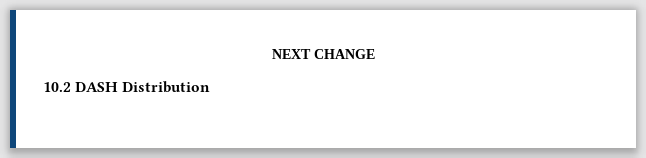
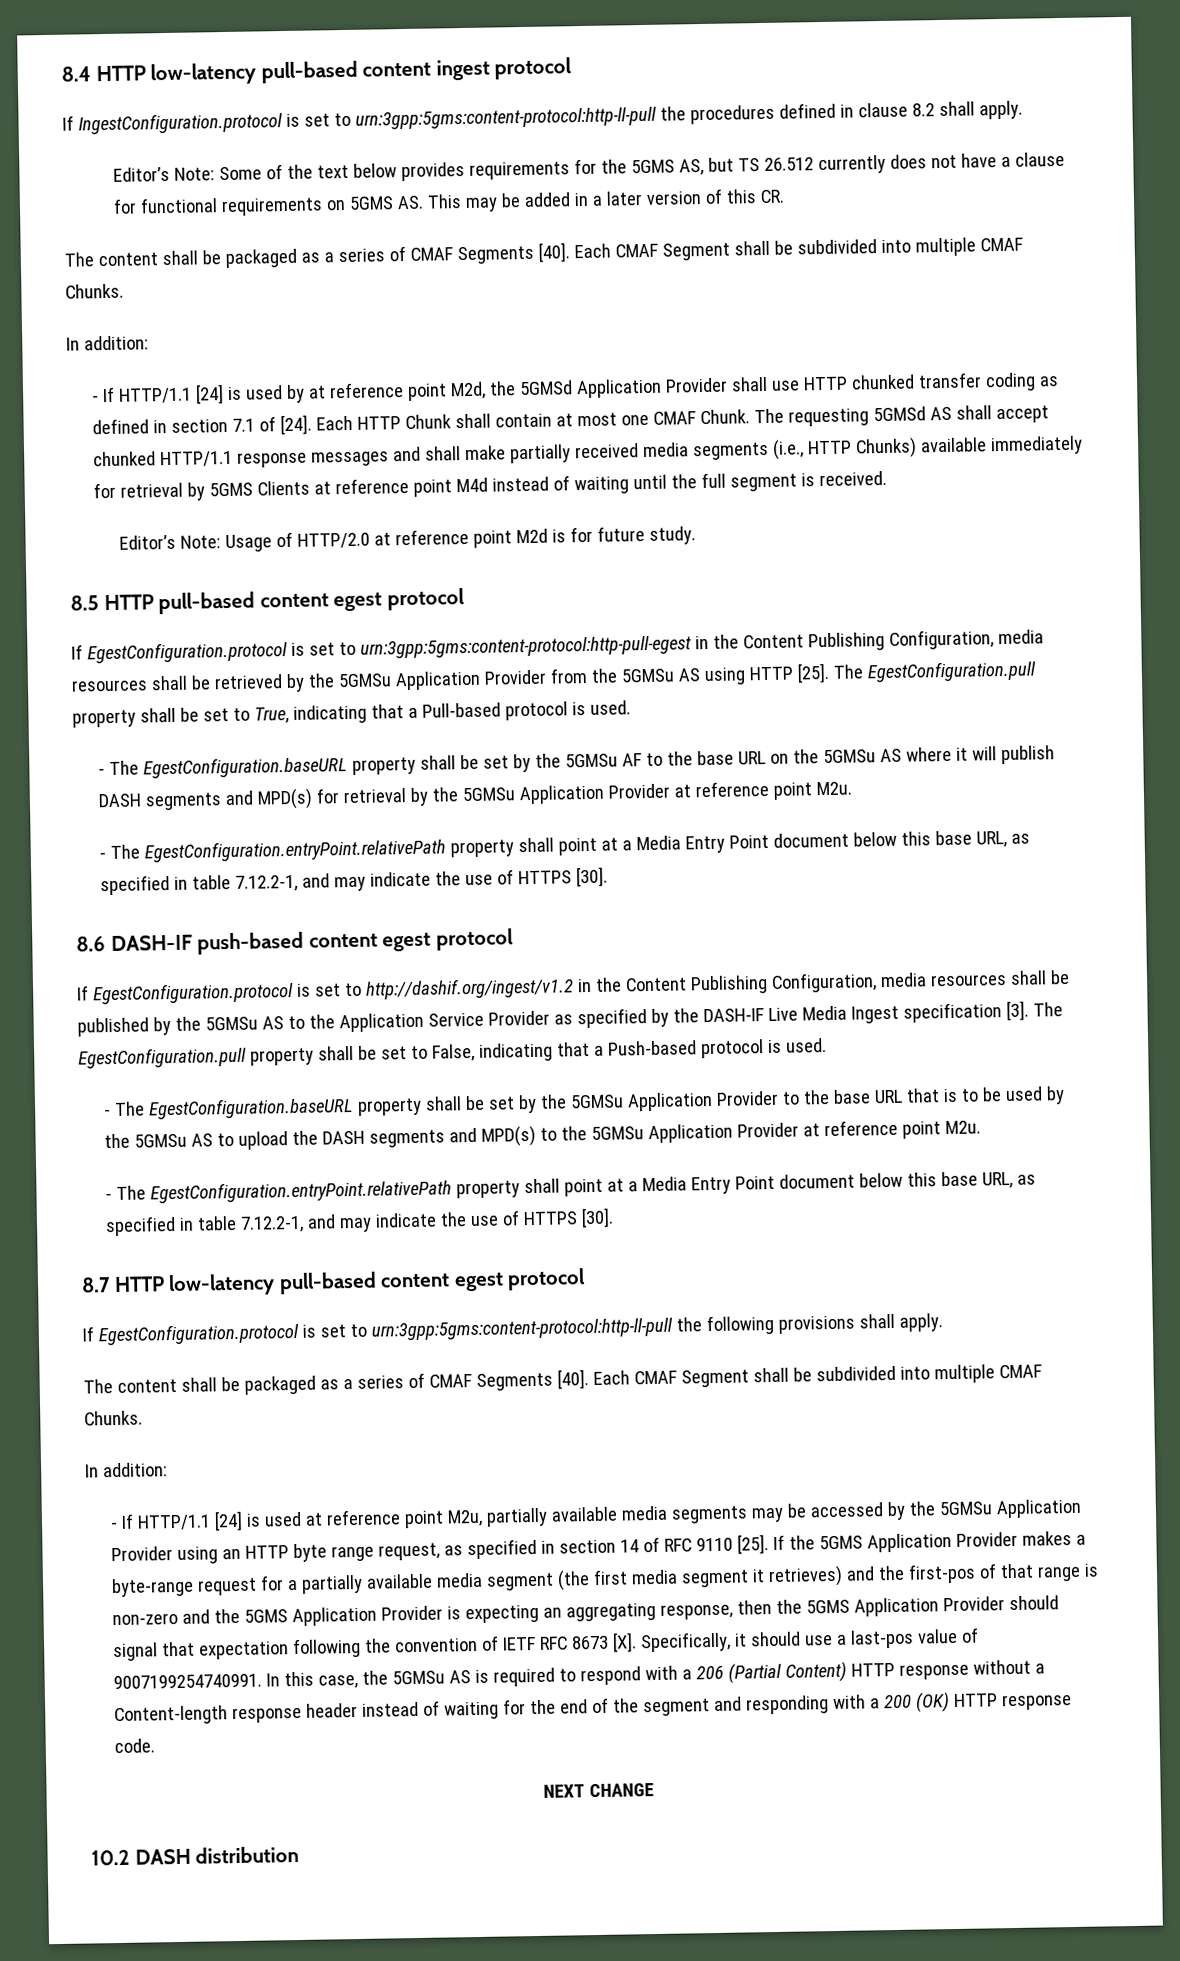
+ 8.4 HTTP low-latency pull-based content ingest protocol
+ If IngestConfiguration.protocol is set to urn:3gpp:5gms:content-protocol:http-ll-pull the procedures defined in clause 8.2 shall apply.
+ Editor’s Note: Some of the text below provides requirements for the 5GMS AS, but TS 26.512 currently does not have a clause for functional requirements on 5GMS AS. This may be added in a later version of this CR.
+ The content shall be packaged as a series of CMAF Segments [40]. Each CMAF Segment shall be subdivided into multiple CMAF Chunks.
+ In addition:
+ - If HTTP/1.1 [24] is used by at reference point M2d, the 5GMSd Application Provider shall use HTTP chunked transfer coding as defined in section 7.1 of [24]. Each HTTP Chunk shall contain at most one CMAF Chunk. The requesting 5GMSd AS shall accept chunked HTTP/1.1 response messages and shall make partially received media segments (i.e., HTTP Chunks) available immediately for retrieval by 5GMS Clients at reference point M4d instead of waiting until the full segment is received.
+ Editor’s Note: Usage of HTTP/2.0 at reference point M2d is for future study.
+ 8.5 HTTP pull-based content egest protocol
+ If EgestConfiguration.protocol is set to urn:3gpp:5gms:content-protocol:http-pull-egest in the Content Publishing Configuration, media resources shall be retrieved by the 5GMSu Application Provider from the 5GMSu AS using HTTP [25]. The EgestConfiguration.pull property shall be set to True, indicating that a Pull-based protocol is used.
+ - The EgestConfiguration.baseURL property shall be set by the 5GMSu AF to the base URL on the 5GMSu AS where it will publish DASH segments and MPD(s) for retrieval by the 5GMSu Application Provider at reference point M2u.
+ - The EgestConfiguration.entryPoint.relativePath property shall point at a Media Entry Point document below this base URL, as specified in table 7.12.2-1, and may indicate the use of HTTPS [30].
+ 8.6 DASH-IF push-based content egest protocol
+ If EgestConfiguration.protocol is set to http://dashif.org/ingest/v1.2 in the Content Publishing Configuration, media resources shall be published by the 5GMSu AS to the Application Service Provider as specified by the DASH-IF Live Media Ingest specification [3]. The EgestConfiguration.pull property shall be set to False, indicating that a Push-based protocol is used.
+ - The EgestConfiguration.baseURL property shall be set by the 5GMSu Application Provider to the base URL that is to be used by the 5GMSu AS to upload the DASH segments and MPD(s) to the 5GMSu Application Provider at reference point M2u.
+ - The EgestConfiguration.entryPoint.relativePath property shall point at a Media Entry Point document below this base URL, as specified in table 7.12.2-1, and may indicate the use of HTTPS [30].
+ 8.7 HTTP low-latency pull-based content egest protocol
+ If EgestConfiguration.protocol is set to urn:3gpp:5gms:content-protocol:http-ll-pull the following provisions shall apply.
+ The content shall be packaged as a series of CMAF Segments [40]. Each CMAF Segment shall be subdivided into multiple CMAF Chunks.
+ In addition:
+ - If HTTP/1.1 [24] is used at reference point M2u, partially available media segments may be accessed by the 5GMSu Application Provider using an HTTP byte range request, as specified in section 14 of RFC 9110 [25]. If the 5GMS Application Provider makes a byte-range request for a partially available media segment (the first media segment it retrieves) and the first-pos of that range is non-zero and the 5GMS Application Provider is expecting an aggregating response, then the 5GMS Application Provider should signal that expectation following the convention of IETF RFC 8673 [X]. Specifically, it should use a last-pos value of 9007199254740991. In this case, the 5GMSu AS is required to respond with a 206 (Partial Content) HTTP response without a Content-length response header instead of waiting for the end of the segment and responding with a 200 (OK) HTTP response code.
- 10.2 DASH Distribution
+ 10.2 DASH distribution

